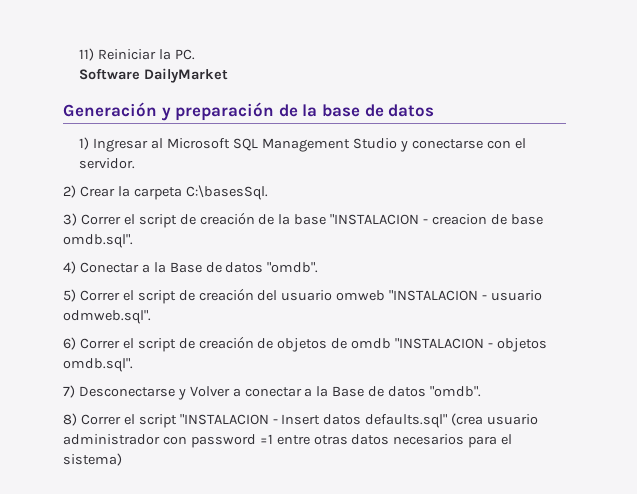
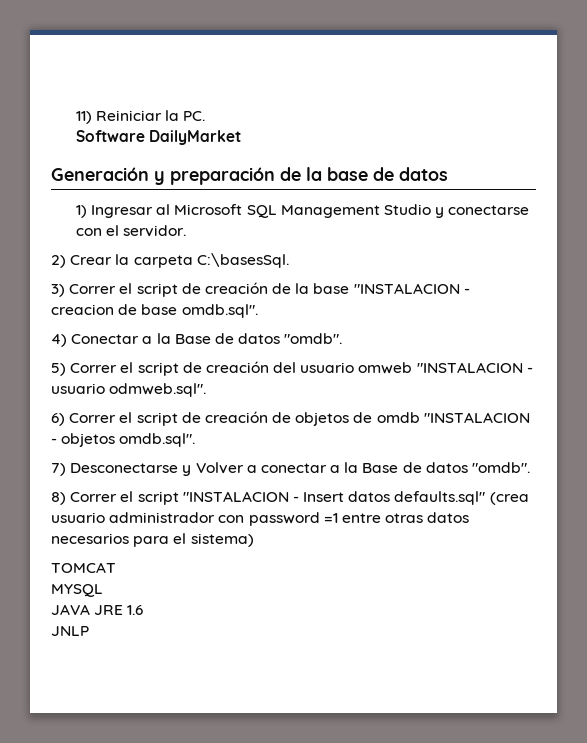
+ TOMCAT
+ MYSQL
+ JAVA JRE 1.6
+ JNLP

